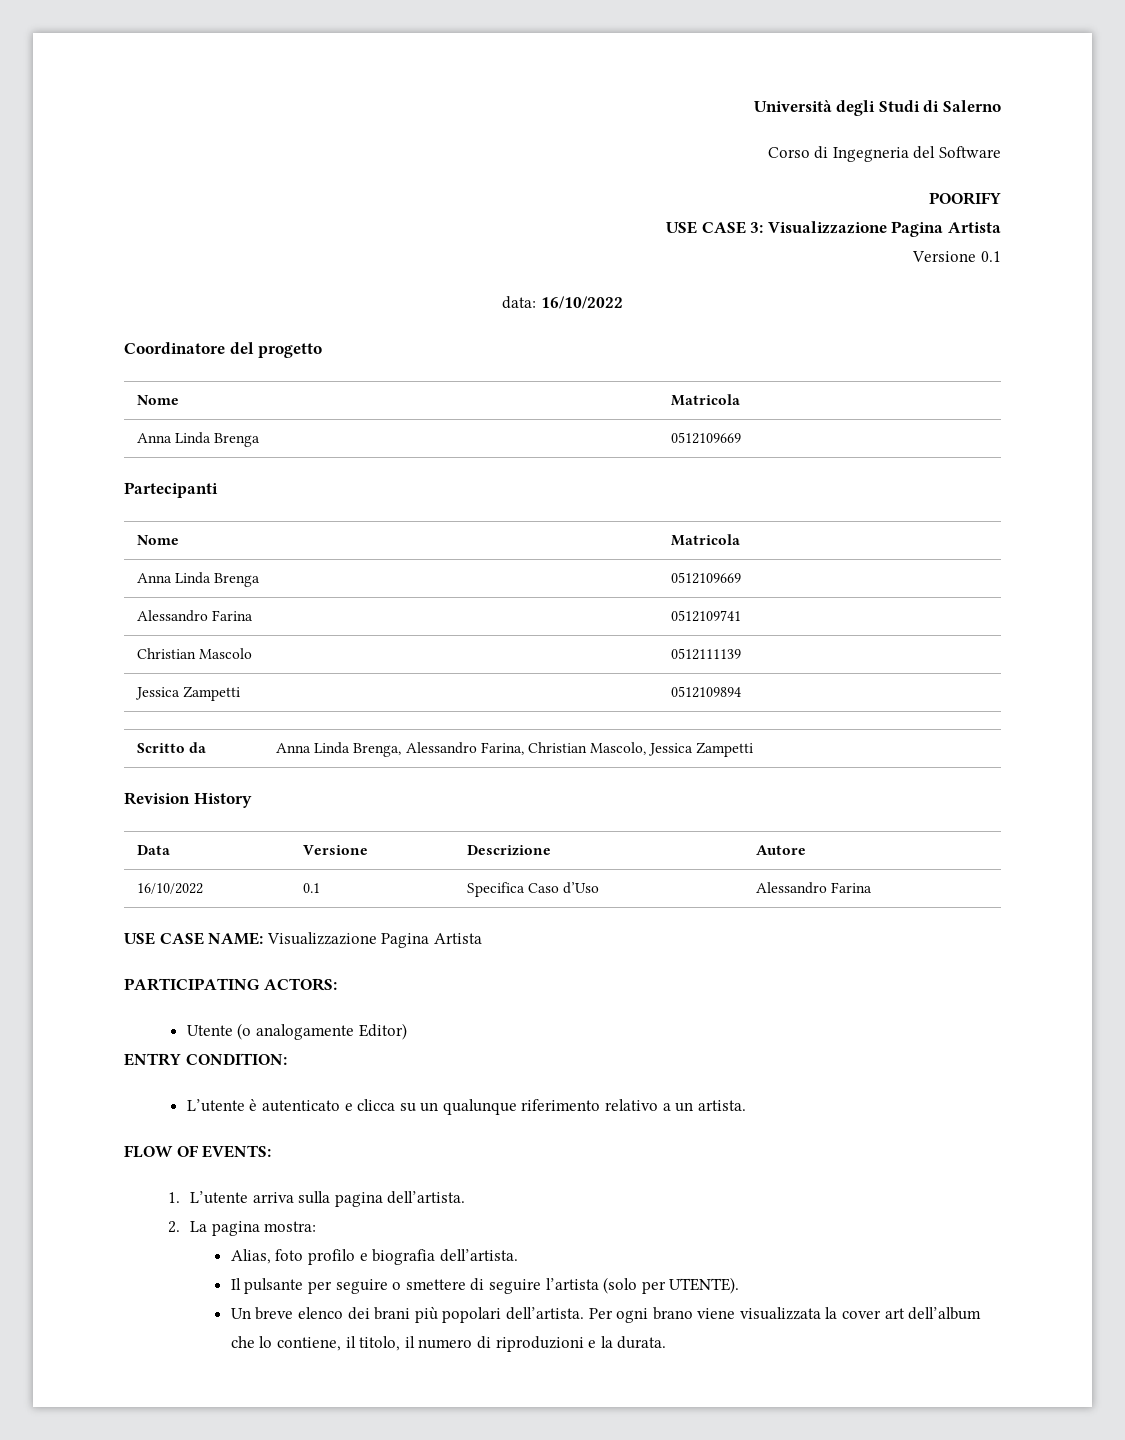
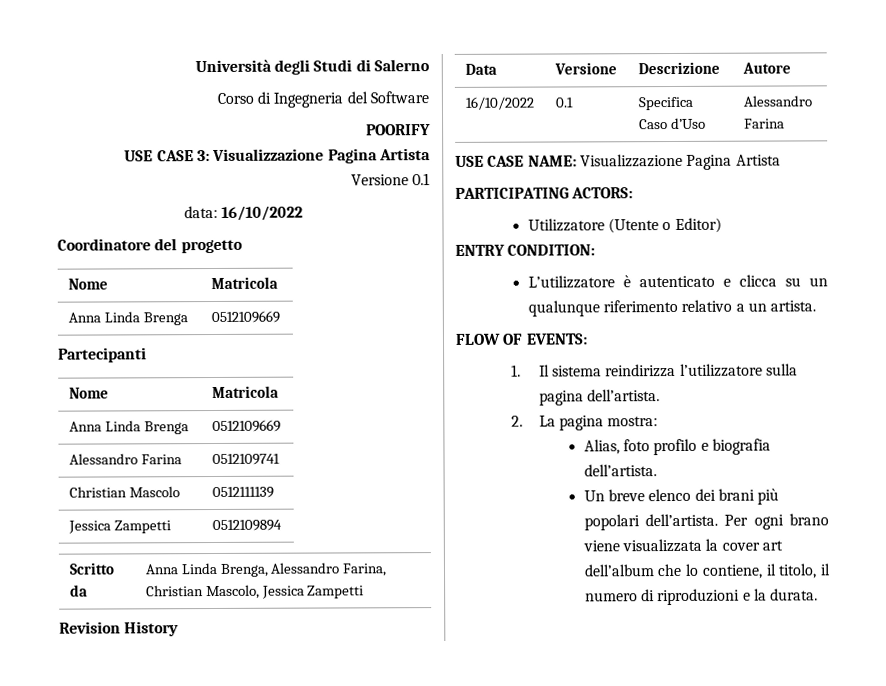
- Utente (o analogamente Editor)
+ Utilizzatore (Utente o Editor)
- L’utente è autenticato e clicca su un qualunque riferimento relativo a un artista.
+ L’utilizzatore è autenticato e clicca su un qualunque riferimento relativo a un artista.
- 1. L’utente arriva sulla pagina dell’artista.
+ 1. Il sistema reindirizza l’utilizzatore sulla pagina dell’artista.
- Il pulsante per seguire o smettere di seguire l’artista (solo per UTENTE).

